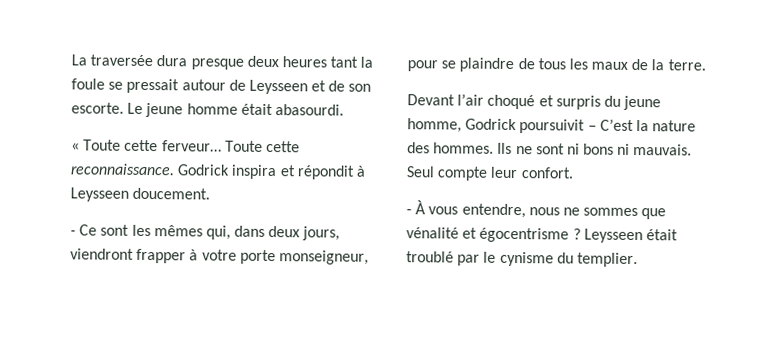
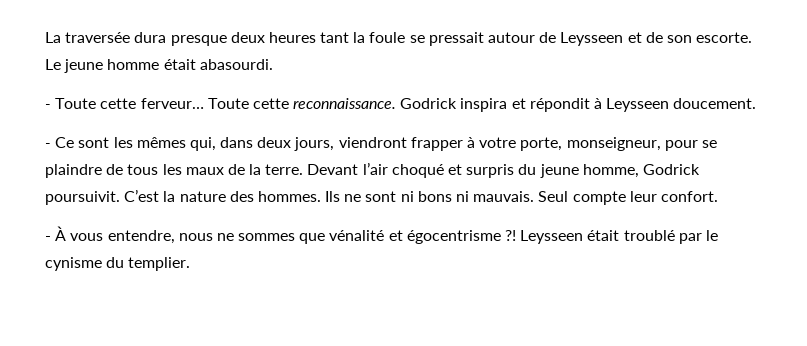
- « Toute cette ferveur…
+ - Toute cette ferveur…
- - Ce sont les mêmes qui, dans deux jours, viendront frapper à votre porte monseigneur, pour se plaindre de tous les maux de la terre.
- Devant l’air choqué et surpris du jeune homme, Godrick poursuivit – C’est la nature des hommes.
+ - Ce sont les mêmes qui, dans deux jours, viendront frapper à votre porte, monseigneur, pour se plaindre de tous les maux de la terre. Devant l’air choqué et surpris du jeune homme, Godrick poursuivit. C’est la nature des hommes.
- - À vous entendre, nous ne sommes que vénalité et égocentrisme ?
+ - À vous entendre, nous ne sommes que vénalité et égocentrisme ?!

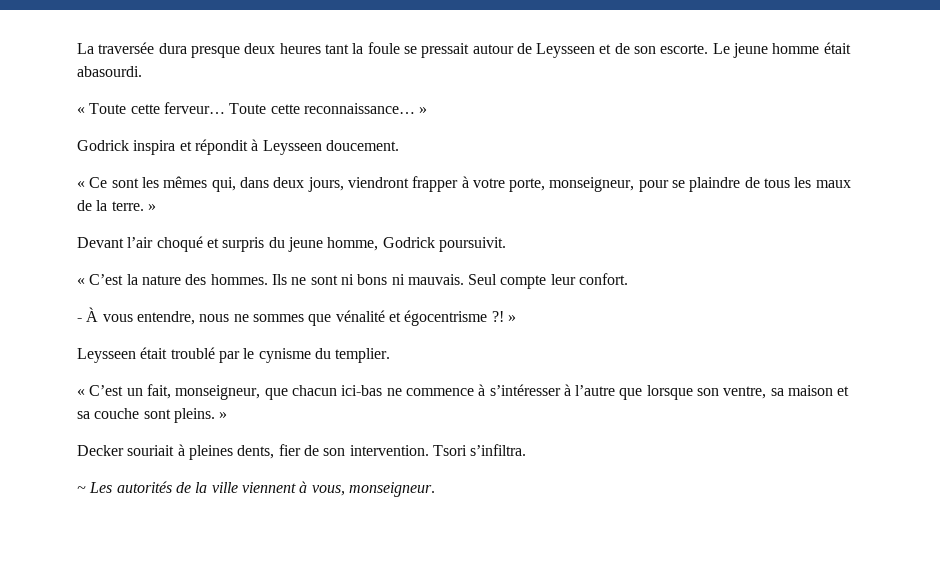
- - Toute cette ferveur…
+ « Toute cette ferveur…
- Toute cette reconnaissance. Godrick inspira et répondit à Leysseen doucement.
+ Toute cette reconnaissance… »
+ Godrick inspira et répondit à Leysseen doucement.
- - Ce sont les mêmes qui, dans deux jours, viendront frapper à votre porte, monseigneur, pour se plaindre de tous les maux de la terre. Devant l’air choqué et surpris du jeune homme, Godrick poursuivit. C’est la nature des hommes.
+ « Ce sont les mêmes qui, dans deux jours, viendront frapper à votre porte, monseigneur, pour se plaindre de tous les maux de la terre. »
+ Devant l’air choqué et surpris du jeune homme, Godrick poursuivit.
+ « C’est la nature des hommes.
- - À vous entendre, nous ne sommes que vénalité et égocentrisme ?! Leysseen était troublé par le cynisme du templier.
+ - À vous entendre, nous ne sommes que vénalité et égocentrisme ?! »
+ Leysseen était troublé par le cynisme du templier.
+ « C’est un fait, monseigneur, que chacun ici-bas ne commence à s’intéresser à l’autre que lorsque son ventre, sa maison et sa couche sont pleins. »
+ Decker souriait à pleines dents, fier de son intervention. Tsori s’infiltra.
+ ~ Les autorités de la ville viennent à vous, monseigneur.

